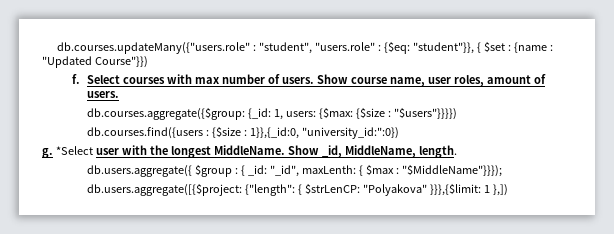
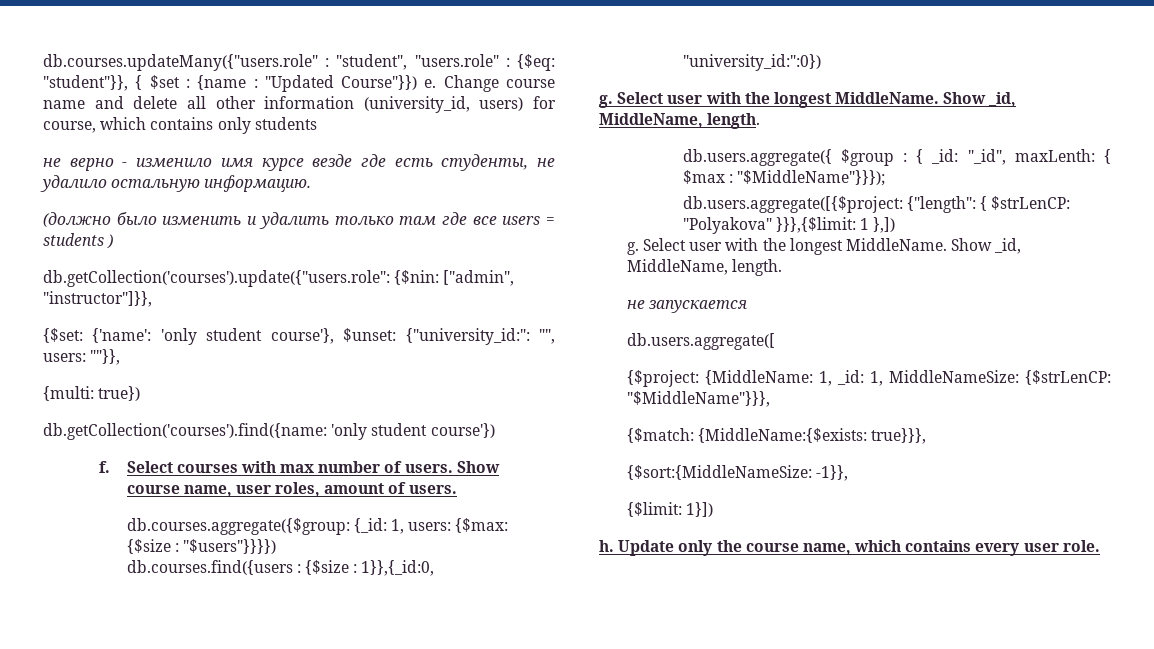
- db.courses.updateMany({"users.role" : "student", "users.role" : {$eq: "student"}}, { $set : {name : "Updated Course"}})
+ db.courses.updateMany({"users.role" : "student", "users.role" : {$eq: "student"}}, { $set : {name : "Updated Course"}}) e. Change course name and delete all other information (university_id, users) for course, which contains only students
+ не верно - изменило имя курсе везде где есть студенты, не удалило остальную информацию.
+ (должно было изменить и удалить только там где все users = students )
+ db.getCollection('courses').update({"users.role": {$nin: ["admin", "instructor"]}},
+ {$set: {'name': 'only student course'}, $unset: {"university_id:": "", users: ""}},
+ {multi: true})
+ db.getCollection('courses').find({name: 'only student course'})
  db.courses.find({users : {$size : 1}},{_id:0, "university_id:":0})
- g. *Select user with the longest MiddleName.
+ g. Select user with the longest MiddleName.
  db.users.aggregate([{$project: {"length": { $strLenCP: "Polyakova" }}},{$limit: 1 },])
+ g. Select user with the longest MiddleName. Show _id, MiddleName, length.
+ не запускается
+ db.users.aggregate([
+ {$project: {MiddleName: 1, _id: 1, MiddleNameSize: {$strLenCP: "$MiddleName"}}},
+ {$match: {MiddleName:{$exists: true}}},
+ {$sort:{MiddleNameSize: -1}},
+ {$limit: 1}])
+ h. Update only the course name, which contains every user role.

